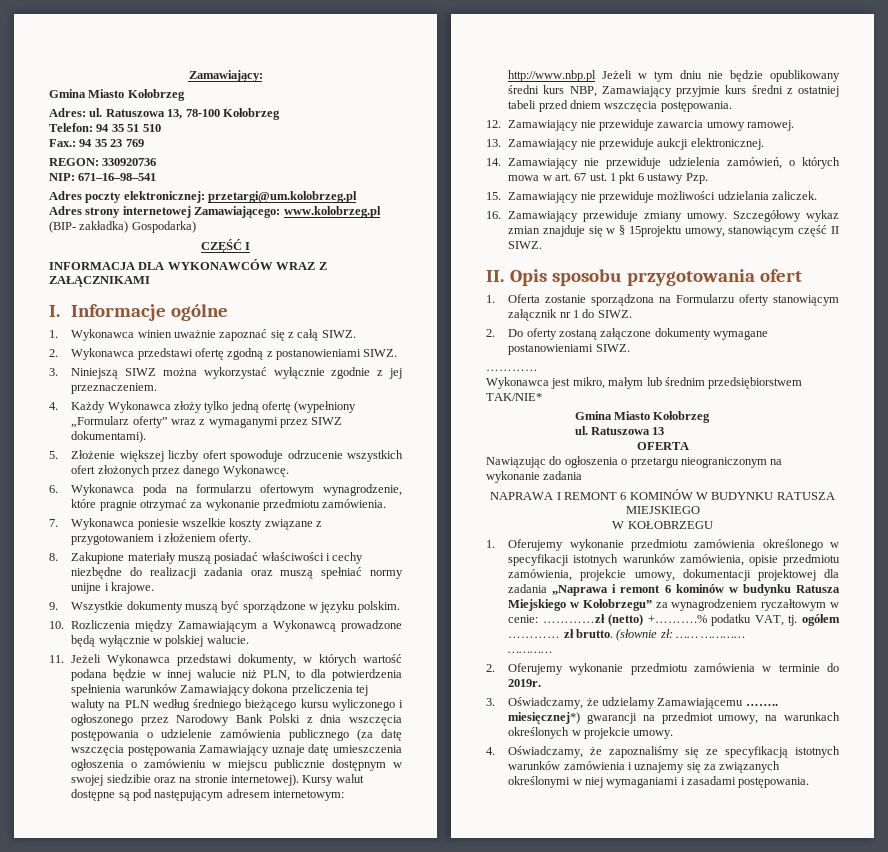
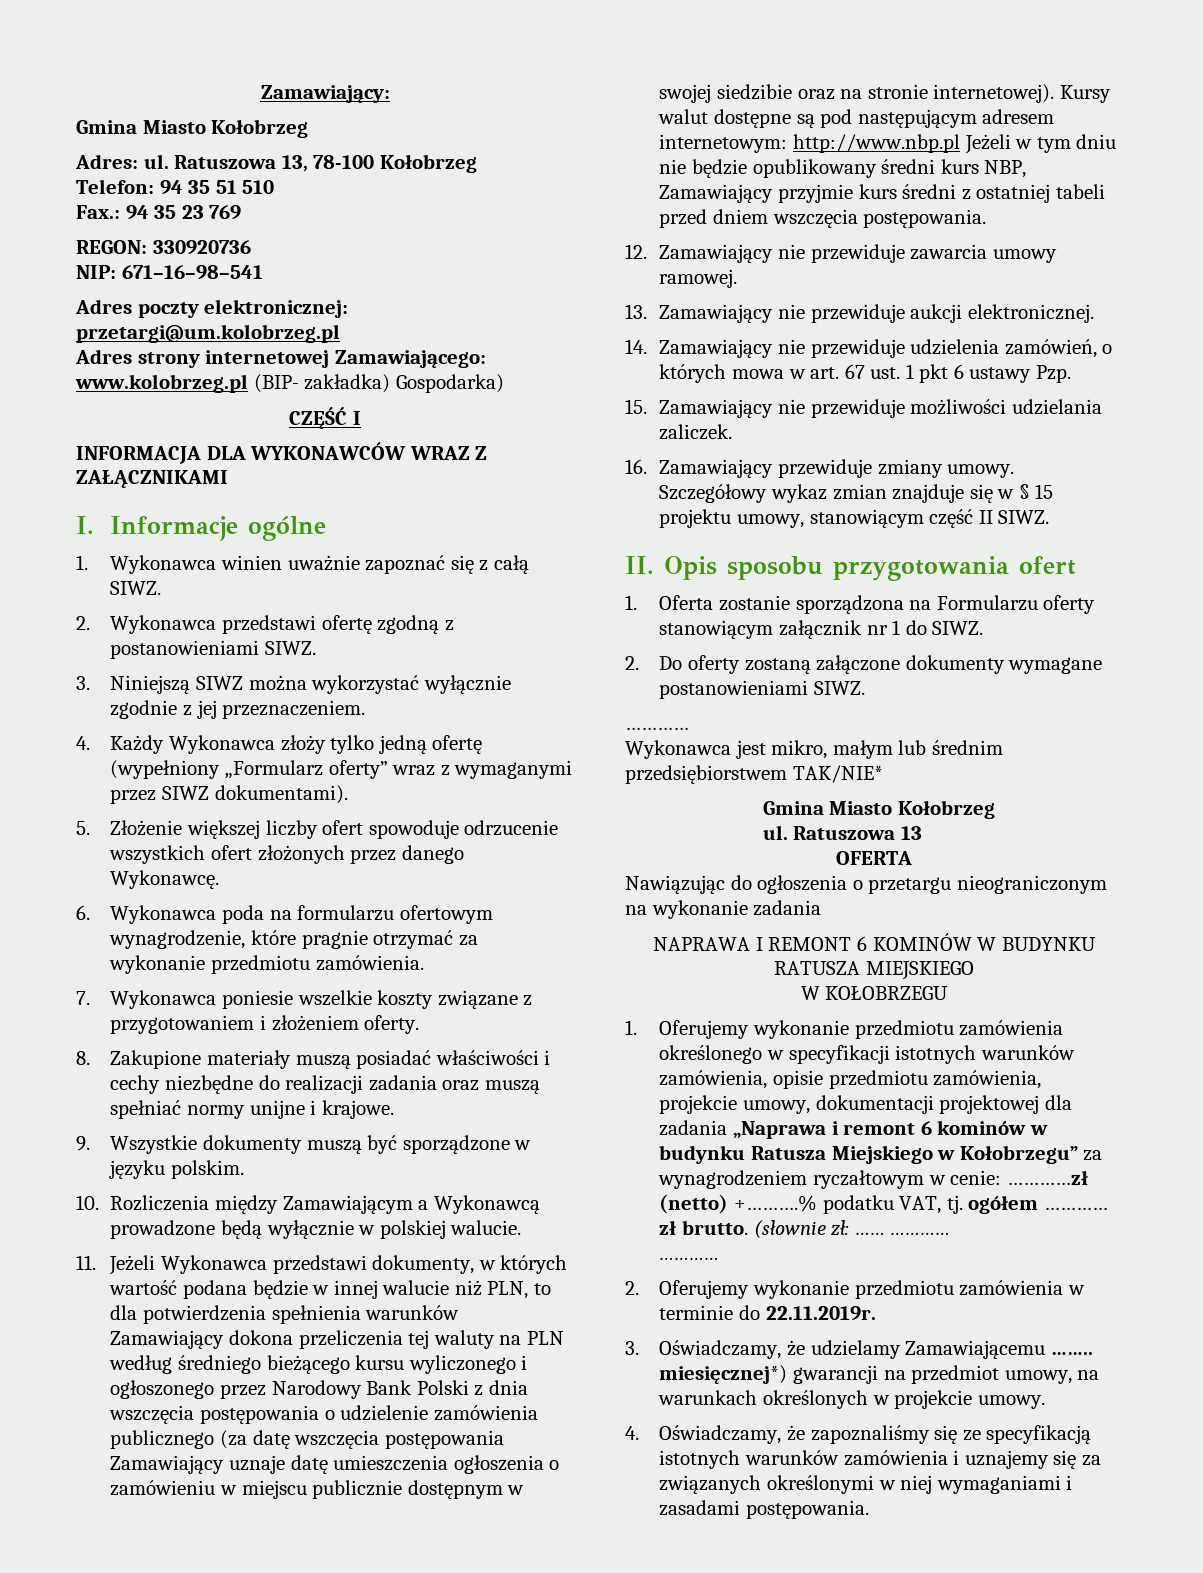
- Szczegółowy wykaz zmian znajduje się w § 15projektu umowy, stanowiącym część II SIWZ.
+ Szczegółowy wykaz zmian znajduje się w § 15 projektu umowy, stanowiącym część II SIWZ.
- 2. Oferujemy wykonanie przedmiotu zamówienia w terminie do 2019r.
+ 2. Oferujemy wykonanie przedmiotu zamówienia w terminie do 22.11.2019r.

